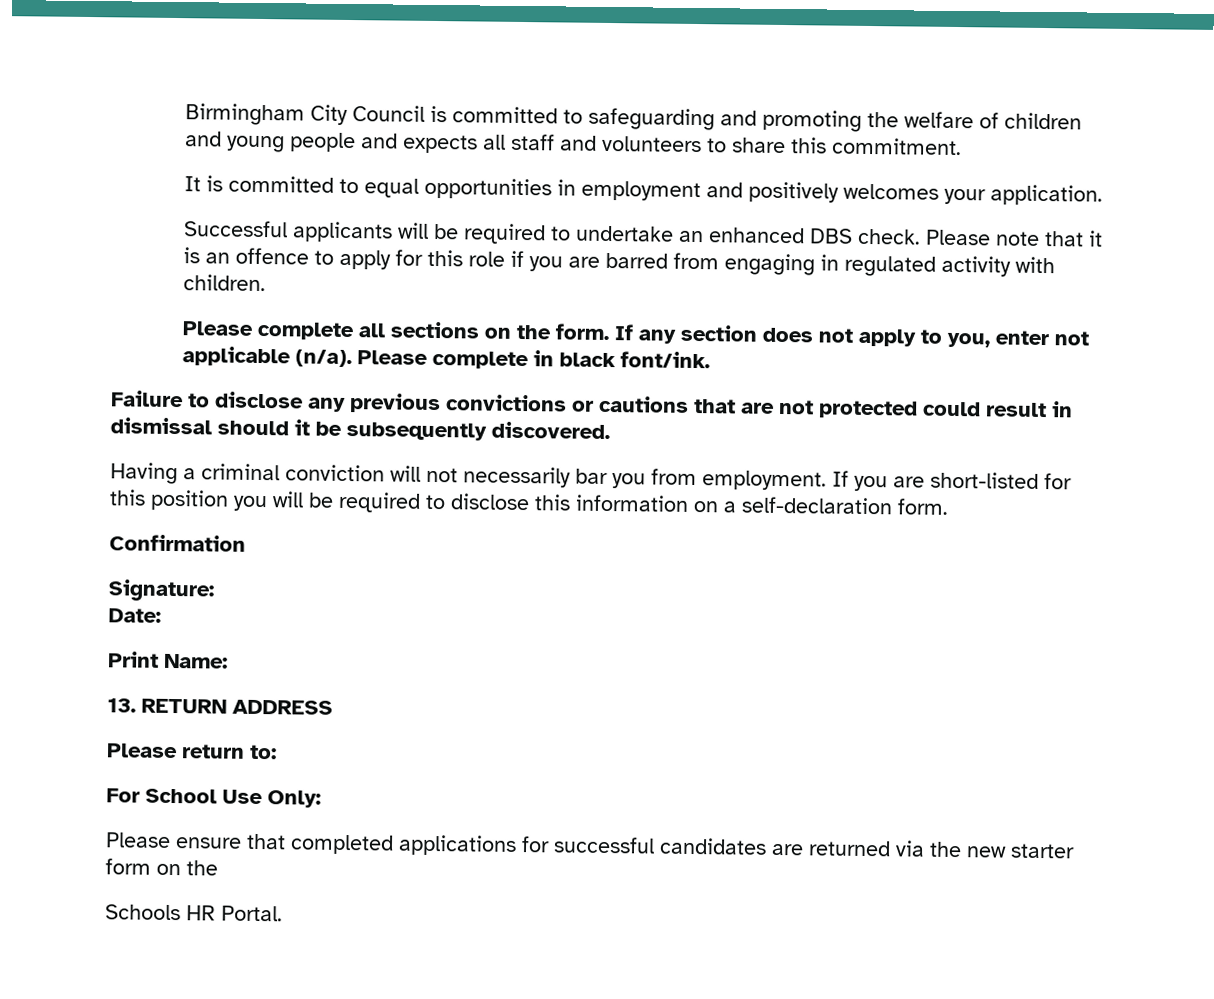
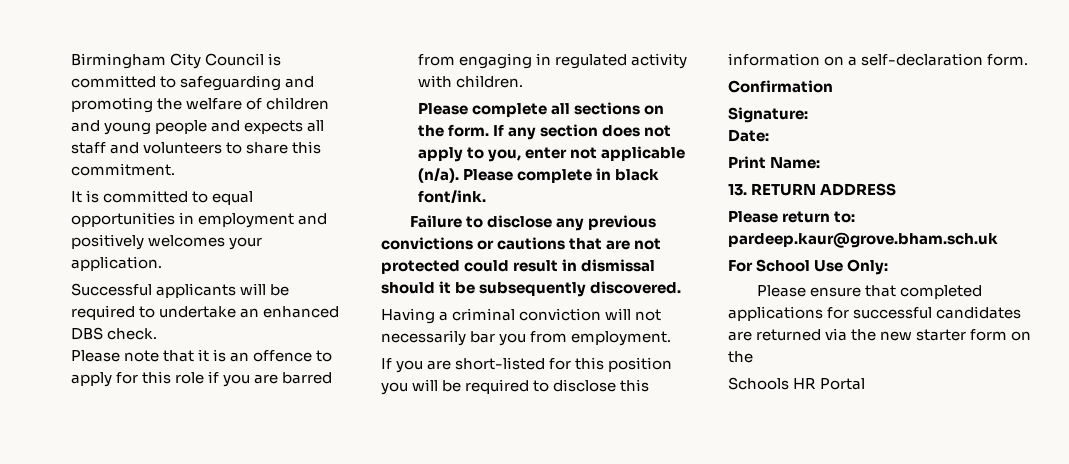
- Successful applicants will be required to undertake an enhanced DBS check. Please note that it is an offence to apply for this role if you are barred from engaging in regulated activity with children.
+ Successful applicants will be required to undertake an enhanced DBS check.
+ Please note that it is an offence to apply for this role if you are barred from engaging in regulated activity with children.
- Having a criminal conviction will not necessarily bar you from employment. If you are short-listed for this position you will be required to disclose this information on a self-declaration form.
+ Having a criminal conviction will not necessarily bar you from employment.
+ If you are short-listed for this position you will be required to disclose this information on a self-declaration form.
- Please return to:
+ Please return to: pardeep.kaur@grove.bham.sch.uk
- Schools HR Portal.
+ Schools HR Portal

